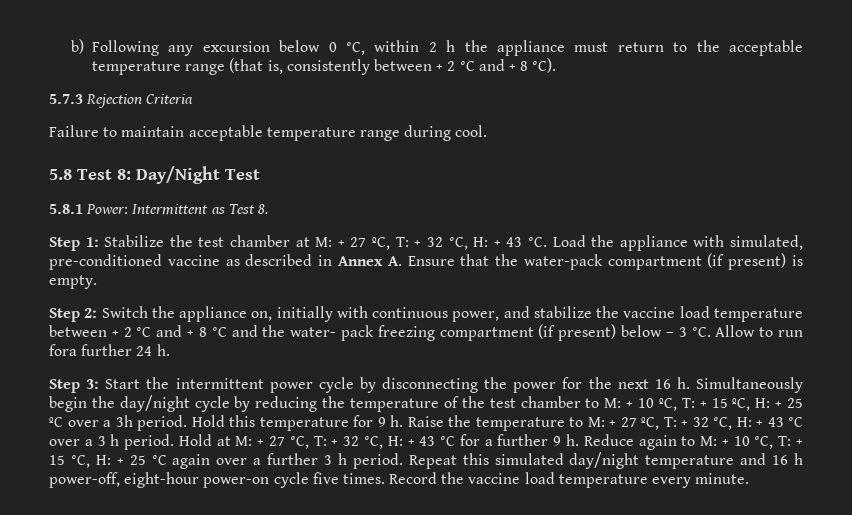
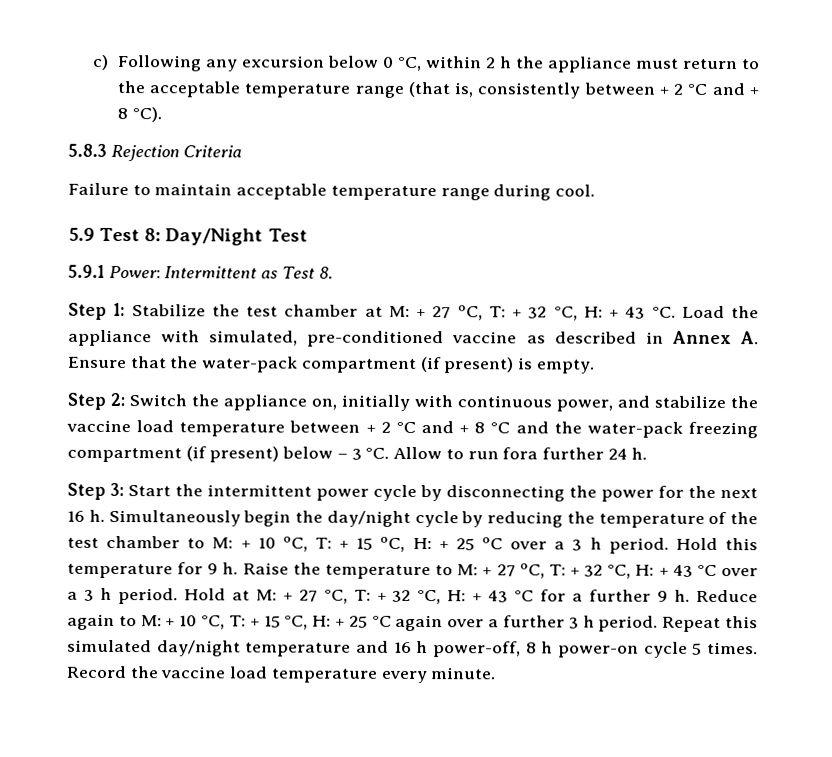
- b) Following any excursion below 0 °C, within 2 h the appliance must return to the acceptable temperature range (that is, consistently between + 2 °C and + 8 °C).
+ c) Following any excursion below 0 °C, within 2 h the appliance must return to the acceptable temperature range (that is, consistently between + 2 °C and + 8 °C).
- 5.7.3 Rejection Criteria
+ 5.8.3 Rejection Criteria
- 5.8 Test 8: Day/Night Test
+ 5.9 Test 8: Day/Night Test
- 5.8.1 Power: Intermittent as Test 8.
+ 5.9.1 Power: Intermittent as Test 8.
- Step 2: Switch the appliance on, initially with continuous power, and stabilize the vaccine load temperature between + 2 °C and + 8 °C and the water- pack freezing compartment (if present) below – 3 °C.
+ Step 2: Switch the appliance on, initially with continuous power, and stabilize the vaccine load temperature between + 2 °C and + 8 °C and the water-pack freezing compartment (if present) below – 3 °C.
- Simultaneously begin the day/night cycle by reducing the temperature of the test chamber to M: + 10 ºC, T: + 15 ºC, H: + 25 ºC over a 3h period.
+ Simultaneously begin the day/night cycle by reducing the temperature of the test chamber to M: + 10 ºC, T: + 15 ºC, H: + 25 ºC over a 3 h period.
- Repeat this simulated day/night temperature and 16 h power-off, eight-hour power-on cycle five times.
+ Repeat this simulated day/night temperature and 16 h power-off, 8 h power-on cycle 5 times.

